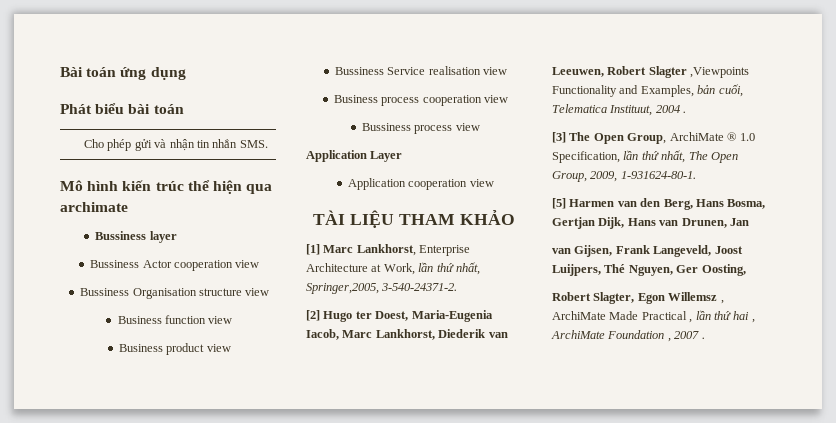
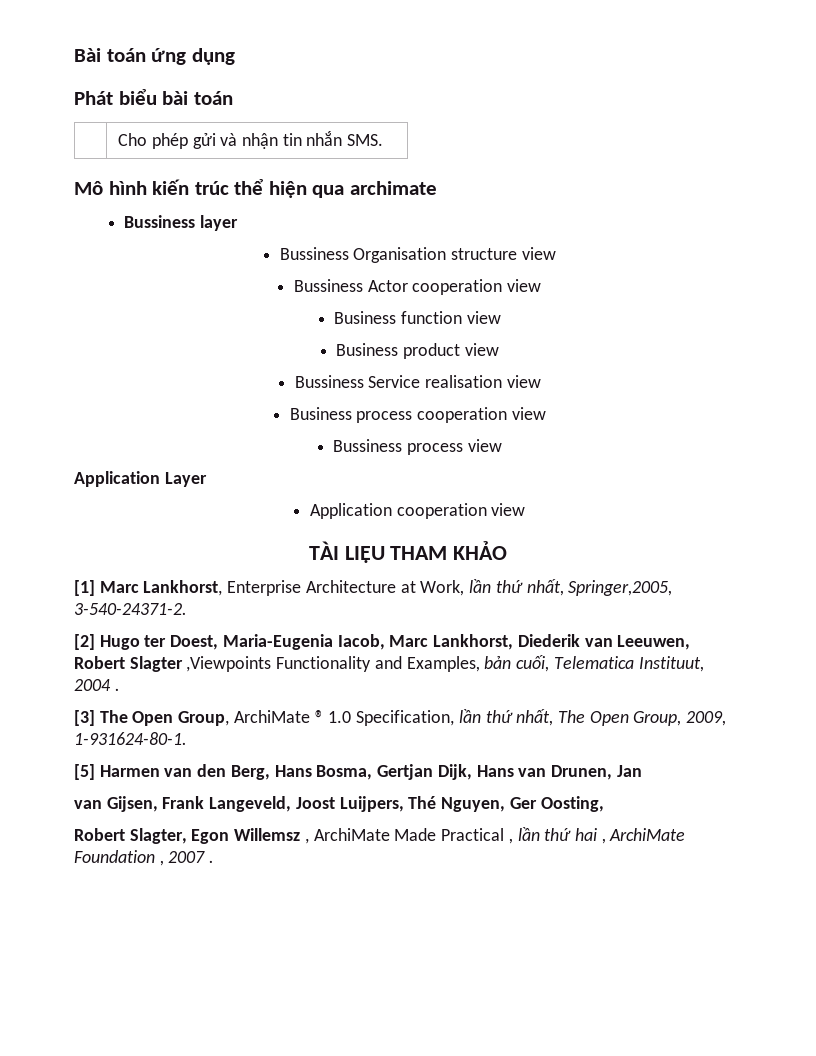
+ Bussiness Organisation structure view
  Bussiness Actor cooperation view
- Bussiness Organisation structure view

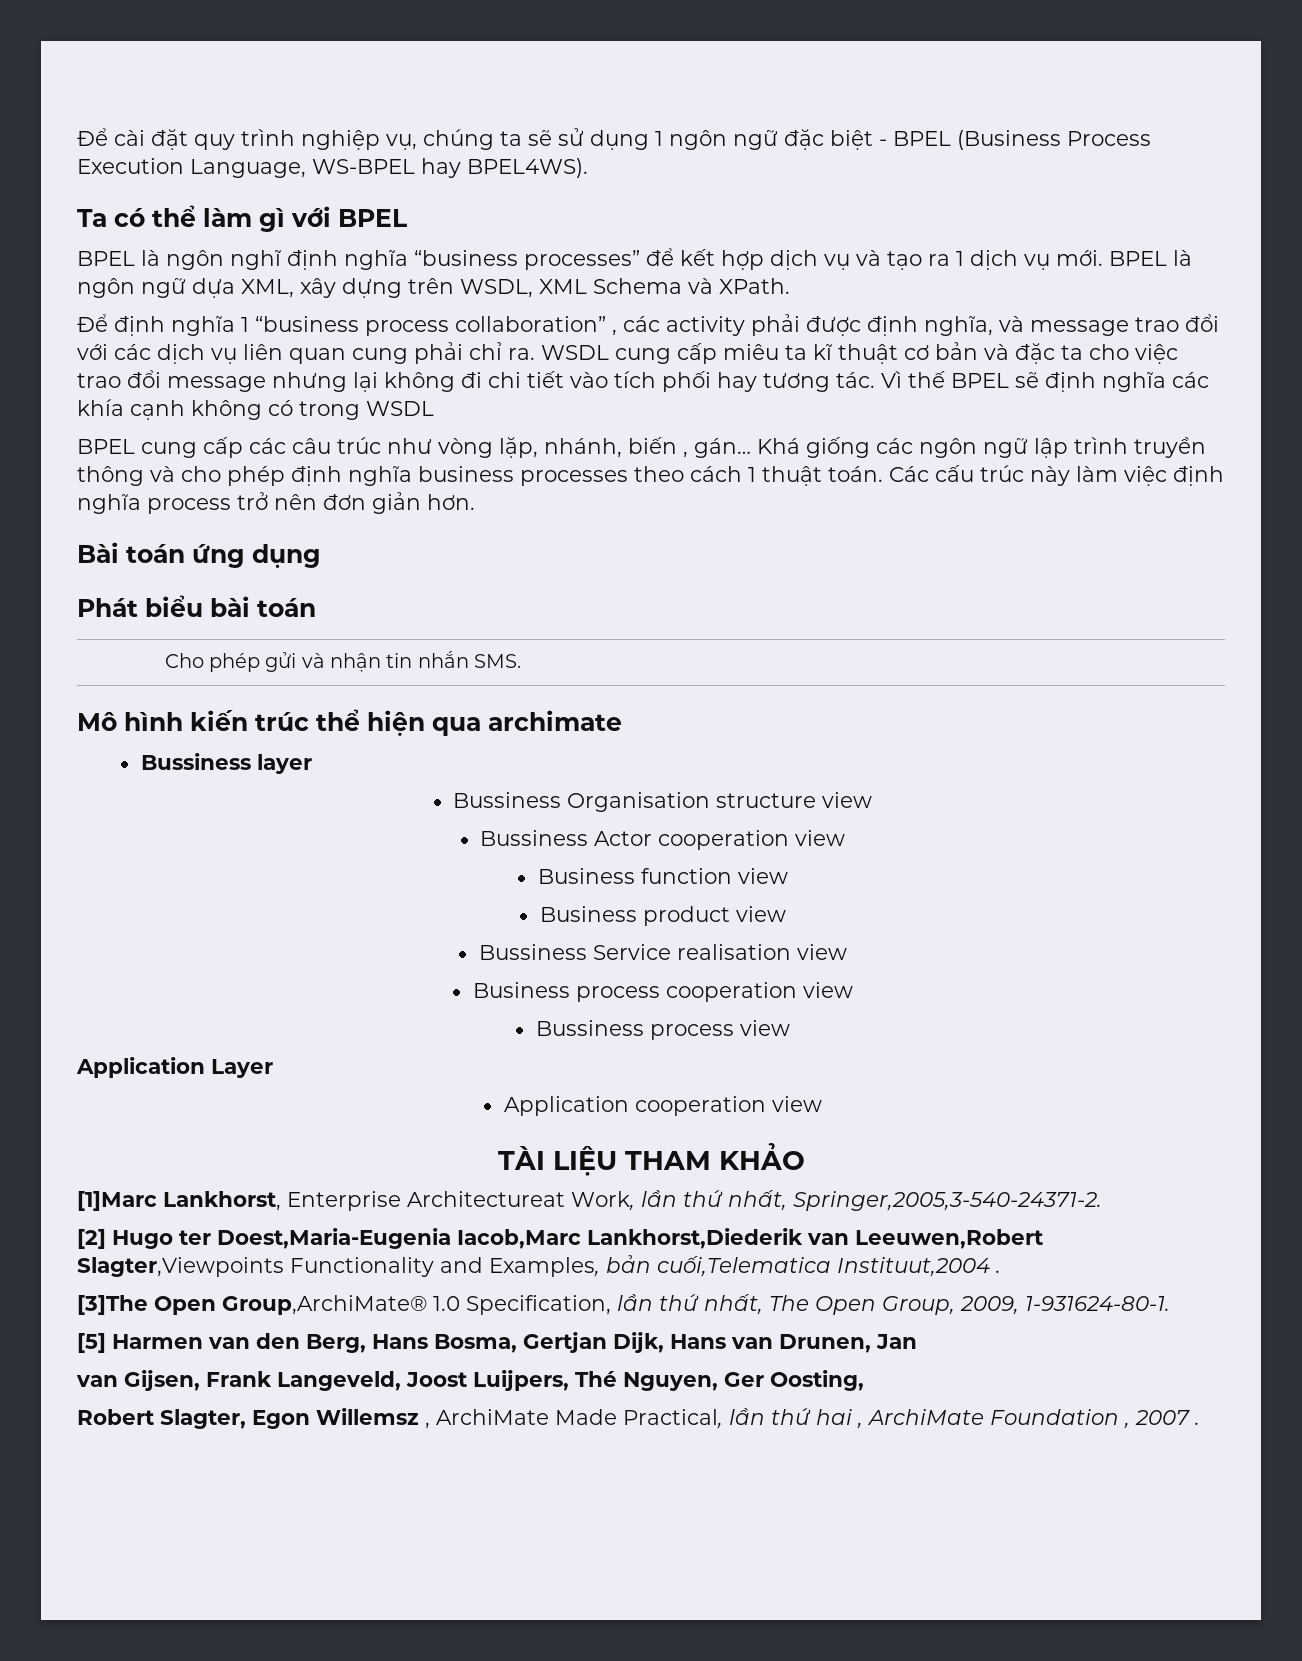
+ Để cài đặt quy trình nghiệp vụ, chúng ta sẽ sử dụng 1 ngôn ngữ đặc biệt - BPEL (Business Process Execution Language, WS-BPEL hay BPEL4WS).
+ Ta có thể làm gì với BPEL
+ BPEL là ngôn nghĩ định nghĩa “business processes” để kết hợp dịch vụ và tạo ra 1 dịch vụ mới. BPEL là ngôn ngữ dựa XML, xây dựng trên WSDL, XML Schema và XPath.
+ Để định nghĩa 1 “business process collaboration” , các activity phải được định nghĩa, và message trao đổi với các dịch vụ liên quan cung phải chỉ ra. WSDL cung cấp miêu ta kĩ thuật cơ bản và đặc ta cho việc trao đổi message nhưng lại không đi chi tiết vào tích phối hay tương tác. Vì thế BPEL sẽ định nghĩa các khía cạnh không có trong WSDL
+ BPEL cung cấp các câu trúc như vòng lặp, nhánh, biến , gán… Khá giống các ngôn ngữ lập trình truyền thông và cho phép định nghĩa business processes theo cách 1 thuật toán. Các cấu trúc này làm việc định nghĩa process trở nên đơn giản hơn.
- [1] Marc Lankhorst, Enterprise Architecture at Work, lần thứ nhất, Springer,2005, 3-540-24371-2.
+ [1]Marc Lankhorst, Enterprise Architectureat Work, lần thứ nhất, Springer,2005,3-540-24371-2.
- [2] Hugo ter Doest, Maria-Eugenia Iacob, Marc Lankhorst, Diederik van Leeuwen, Robert Slagter ,Viewpoints Functionality and Examples, bản cuối, Telematica Instituut, 2004 .
- [3] The Open Group, ArchiMate ® 1.0 Specification, lần thứ nhất, The Open Group, 2009, 1-931624-80-1.
+ [2] Hugo ter Doest,Maria-Eugenia Iacob,Marc Lankhorst,Diederik van Leeuwen,Robert Slagter,Viewpoints Functionality and Examples, bản cuối,Telematica Instituut,2004 .
+ [3]The Open Group,ArchiMate® 1.0 Specification, lần thứ nhất, The Open Group, 2009, 1-931624-80-1.
- Robert Slagter, Egon Willemsz , ArchiMate Made Practical , lần thứ hai , ArchiMate Foundation , 2007 .
+ Robert Slagter, Egon Willemsz , ArchiMate Made Practical, lần thứ hai , ArchiMate Foundation , 2007 .

